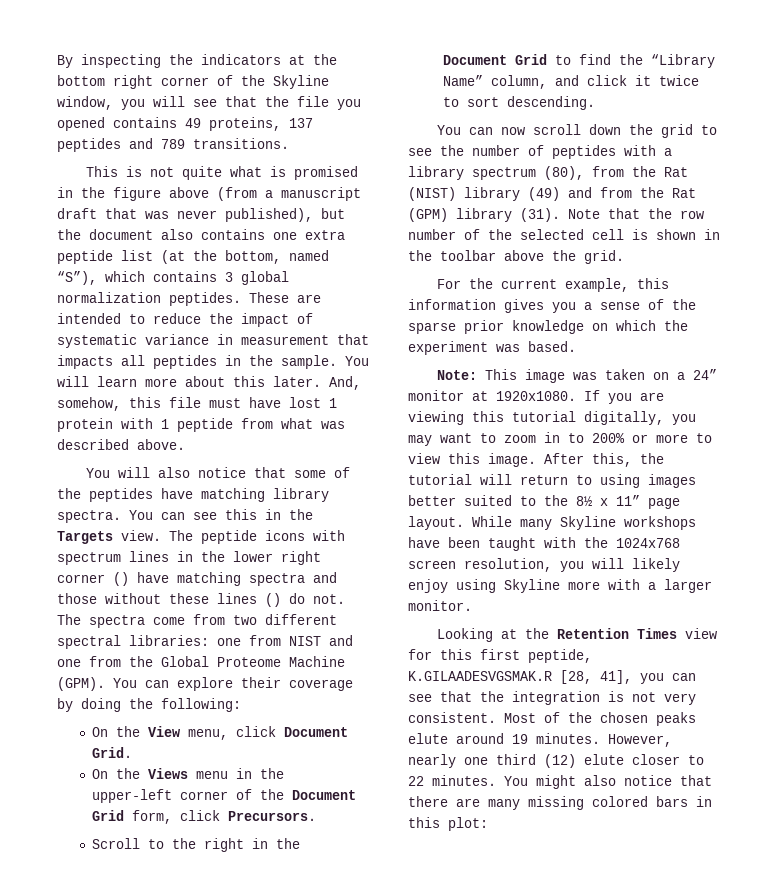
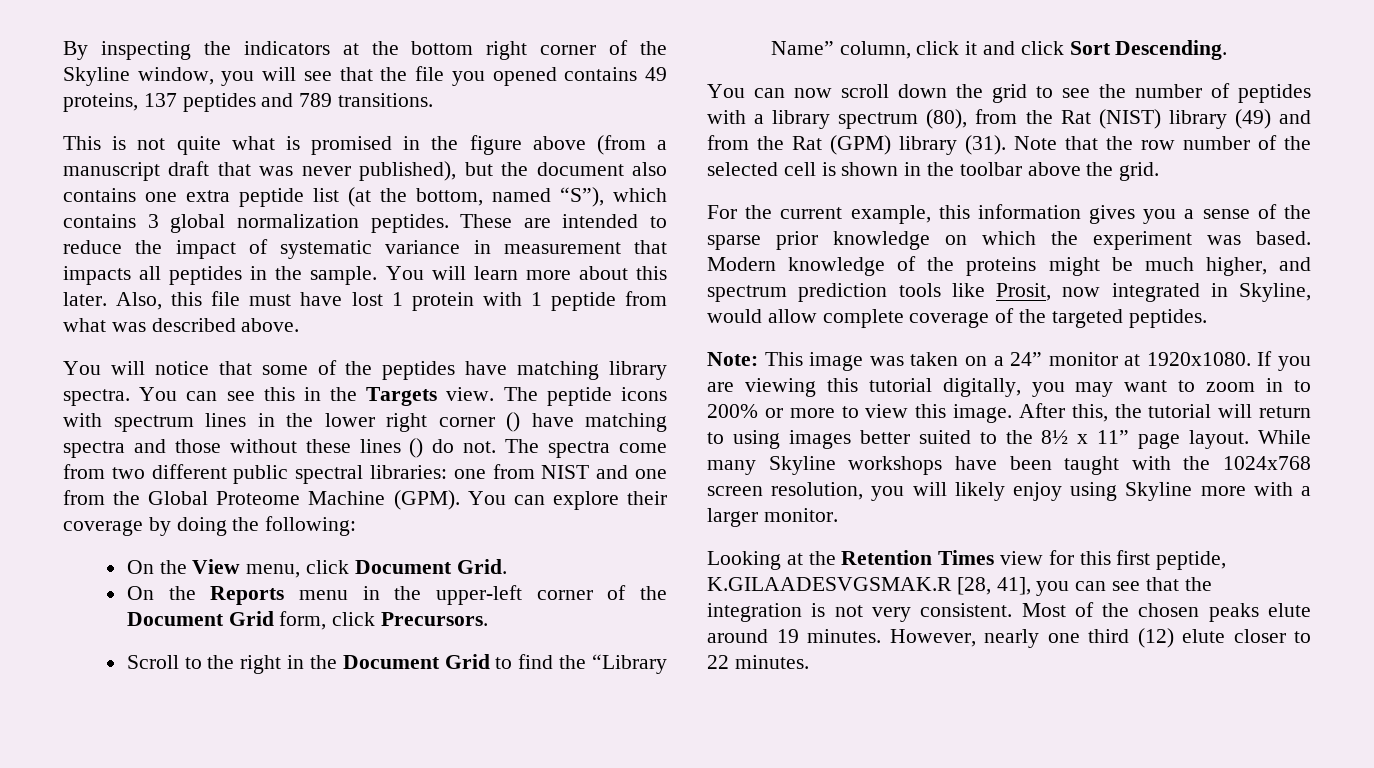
- And, somehow, this file must have lost 1 protein with 1 peptide from what was described above.
+ Also, this file must have lost 1 protein with 1 peptide from what was described above.
- You will also notice that some of the peptides have matching library spectra.
+ You will notice that some of the peptides have matching library spectra.
- The spectra come from two different spectral libraries: one from NIST and one from the Global Proteome Machine (GPM).
+ The spectra come from two different public spectral libraries: one from NIST and one from the Global Proteome Machine (GPM).
- On the Views menu in the upper-left corner of the Document Grid form, click Precursors.
+ On the Reports menu in the upper-left corner of the Document Grid form, click Precursors.
- Scroll to the right in the Document Grid to find the “Library Name” column, and click it twice to sort descending.
+ Scroll to the right in the Document Grid to find the “Library Name” column, click it and click Sort Descending.
+ Modern knowledge of the proteins might be much higher, and spectrum prediction tools like Prosit, now integrated in Skyline, would allow complete coverage of the targeted peptides.
- You might also notice that there are many missing colored bars in this plot:

